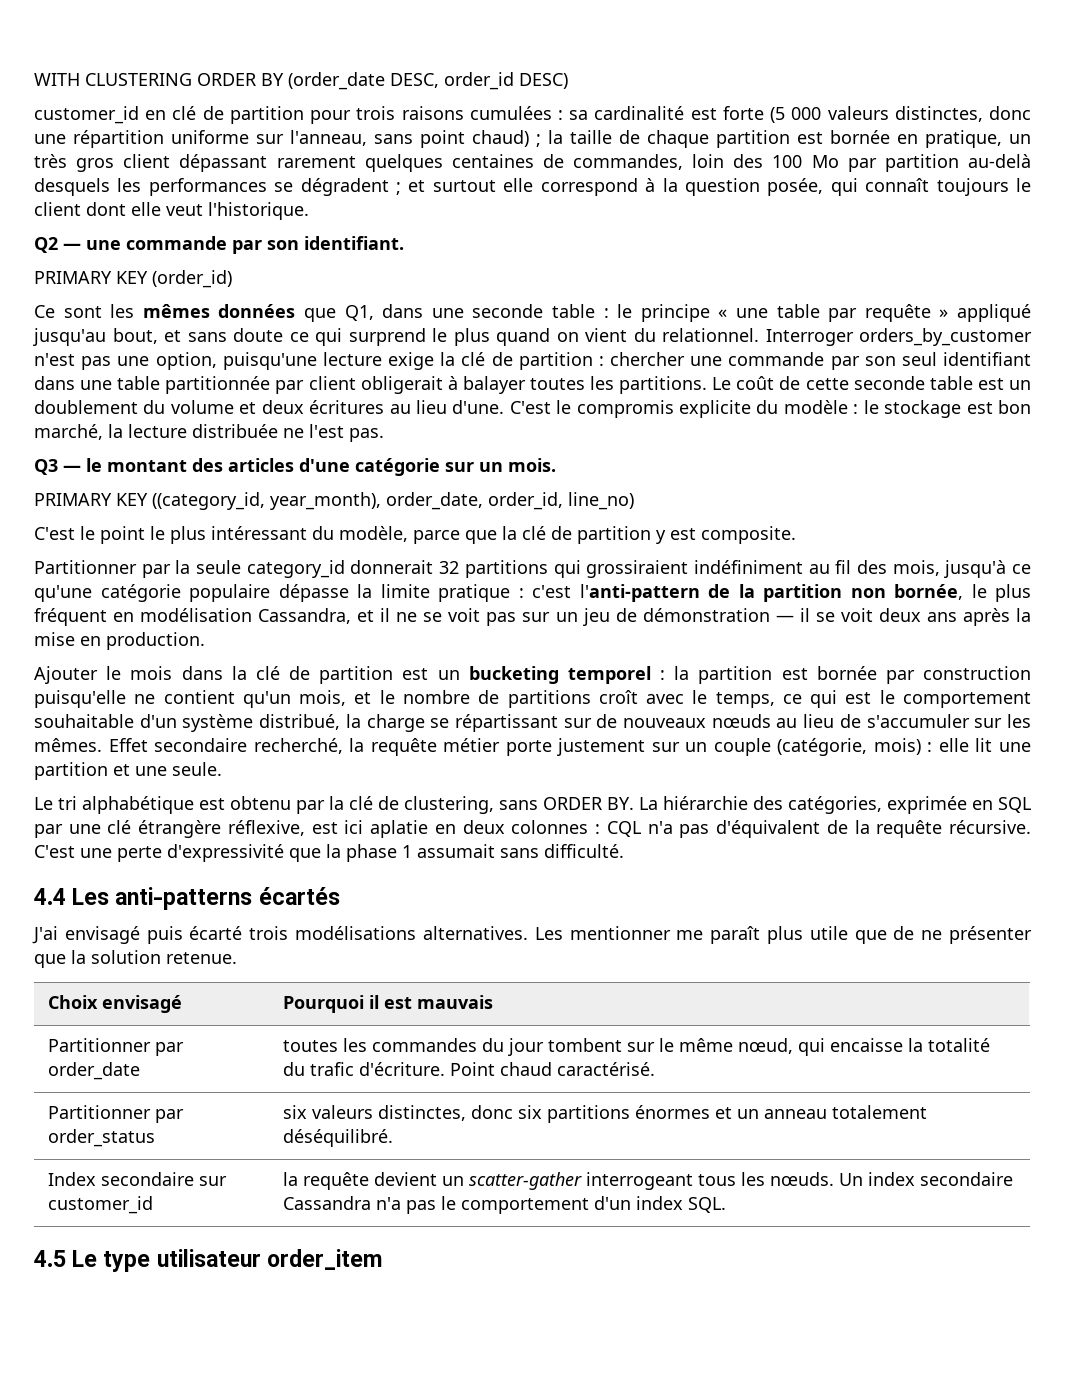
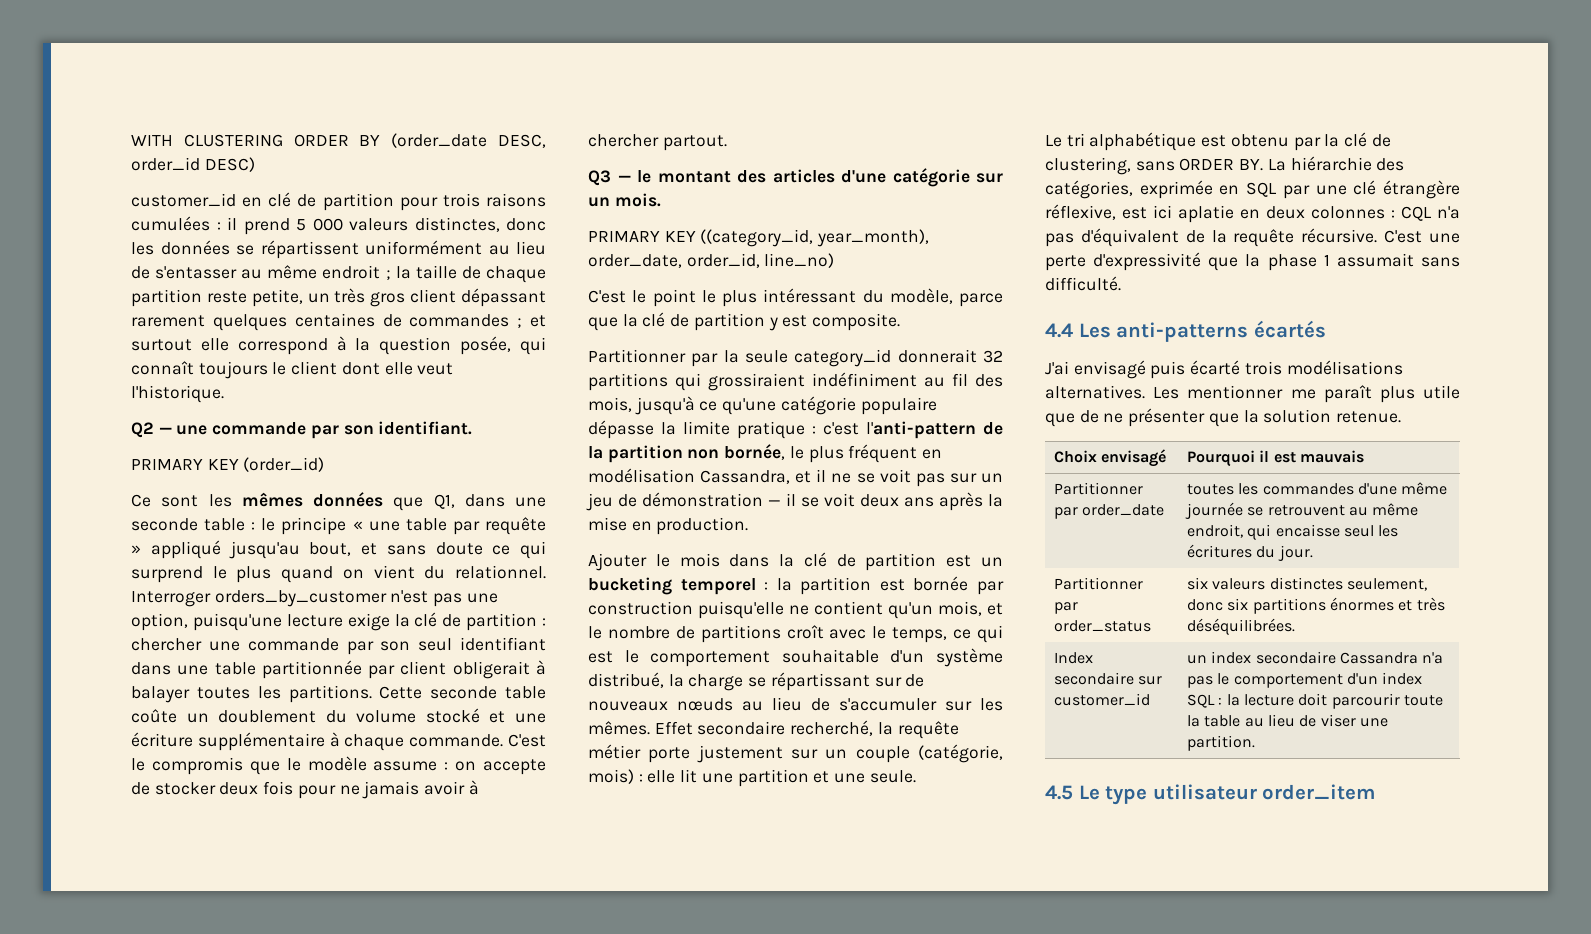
- customer_id en clé de partition pour trois raisons cumulées : sa cardinalité est forte (5 000 valeurs distinctes, donc une répartition uniforme sur l'anneau, sans point chaud) ; la taille de chaque partition est bornée en pratique, un très gros client dépassant rarement quelques centaines de commandes, loin des 100 Mo par partition au-delà desquels les performances se dégradent ; et surtout elle correspond à la question posée, qui connaît toujours le client dont elle veut l'historique.
+ customer_id en clé de partition pour trois raisons cumulées : il prend 5 000 valeurs distinctes, donc les données se répartissent uniformément au lieu de s'entasser au même endroit ; la taille de chaque partition reste petite, un très gros client dépassant rarement quelques centaines de commandes ; et surtout elle correspond à la question posée, qui connaît toujours le client dont elle veut l'historique.
- Le coût de cette seconde table est un doublement du volume et deux écritures au lieu d'une. C'est le compromis explicite du modèle : le stockage est bon marché, la lecture distribuée ne l'est pas.
+ Cette seconde table coûte un doublement du volume stocké et une écriture supplémentaire à chaque commande. C'est le compromis que le modèle assume : on accepte de stocker deux fois pour ne jamais avoir à chercher partout.
- Partitionner par order_date | toutes les commandes du jour tombent sur le même nœud, qui encaisse la totalité du trafic d'écriture. Point chaud caractérisé.
+ Partitionner par order_date | toutes les commandes d'une même journée se retrouvent au même endroit, qui encaisse seul les écritures du jour.
- Partitionner par order_status | six valeurs distinctes, donc six partitions énormes et un anneau totalement déséquilibré.
+ Partitionner par order_status | six valeurs distinctes seulement, donc six partitions énormes et très déséquilibrées.
- Index secondaire sur customer_id | la requête devient un scatter-gather interrogeant tous les nœuds. Un index secondaire Cassandra n'a pas le comportement d'un index SQL.
+ Index secondaire sur customer_id | un index secondaire Cassandra n'a pas le comportement d'un index SQL : la lecture doit parcourir toute la table au lieu de viser une partition.

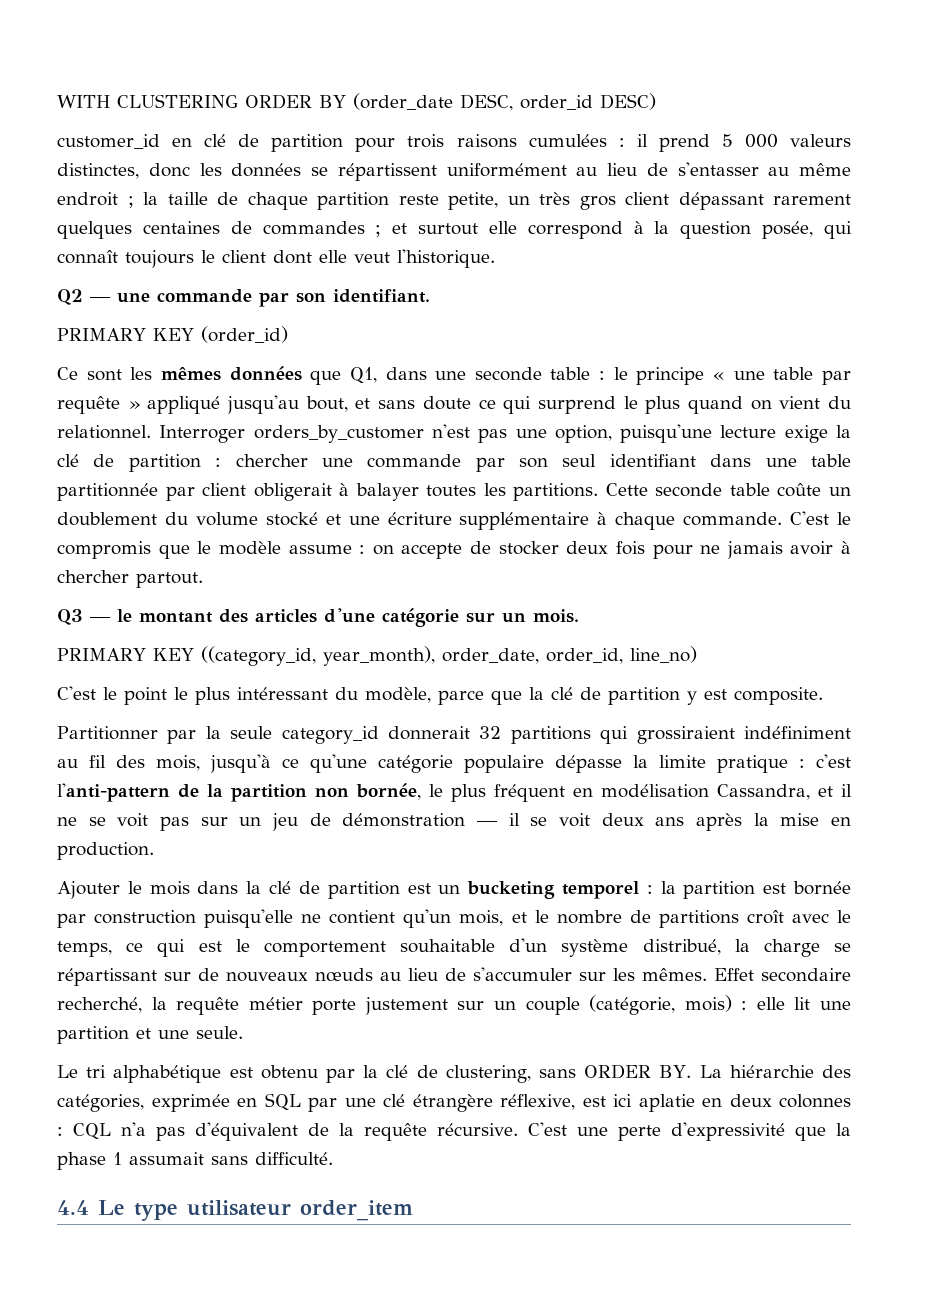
- 4.4 Les anti-patterns écartés
- J'ai envisagé puis écarté trois modélisations alternatives. Les mentionner me paraît plus utile que de ne présenter que la solution retenue.
- Choix envisagé | Pourquoi il est mauvais
- Partitionner par order_date | toutes les commandes d'une même journée se retrouvent au même endroit, qui encaisse seul les écritures du jour.
- Partitionner par order_status | six valeurs distinctes seulement, donc six partitions énormes et très déséquilibrées.
- Index secondaire sur customer_id | un index secondaire Cassandra n'a pas le comportement d'un index SQL : la lecture doit parcourir toute la table au lieu de viser une partition.
- 4.5 Le type utilisateur order_item
+ 4.4 Le type utilisateur order_item

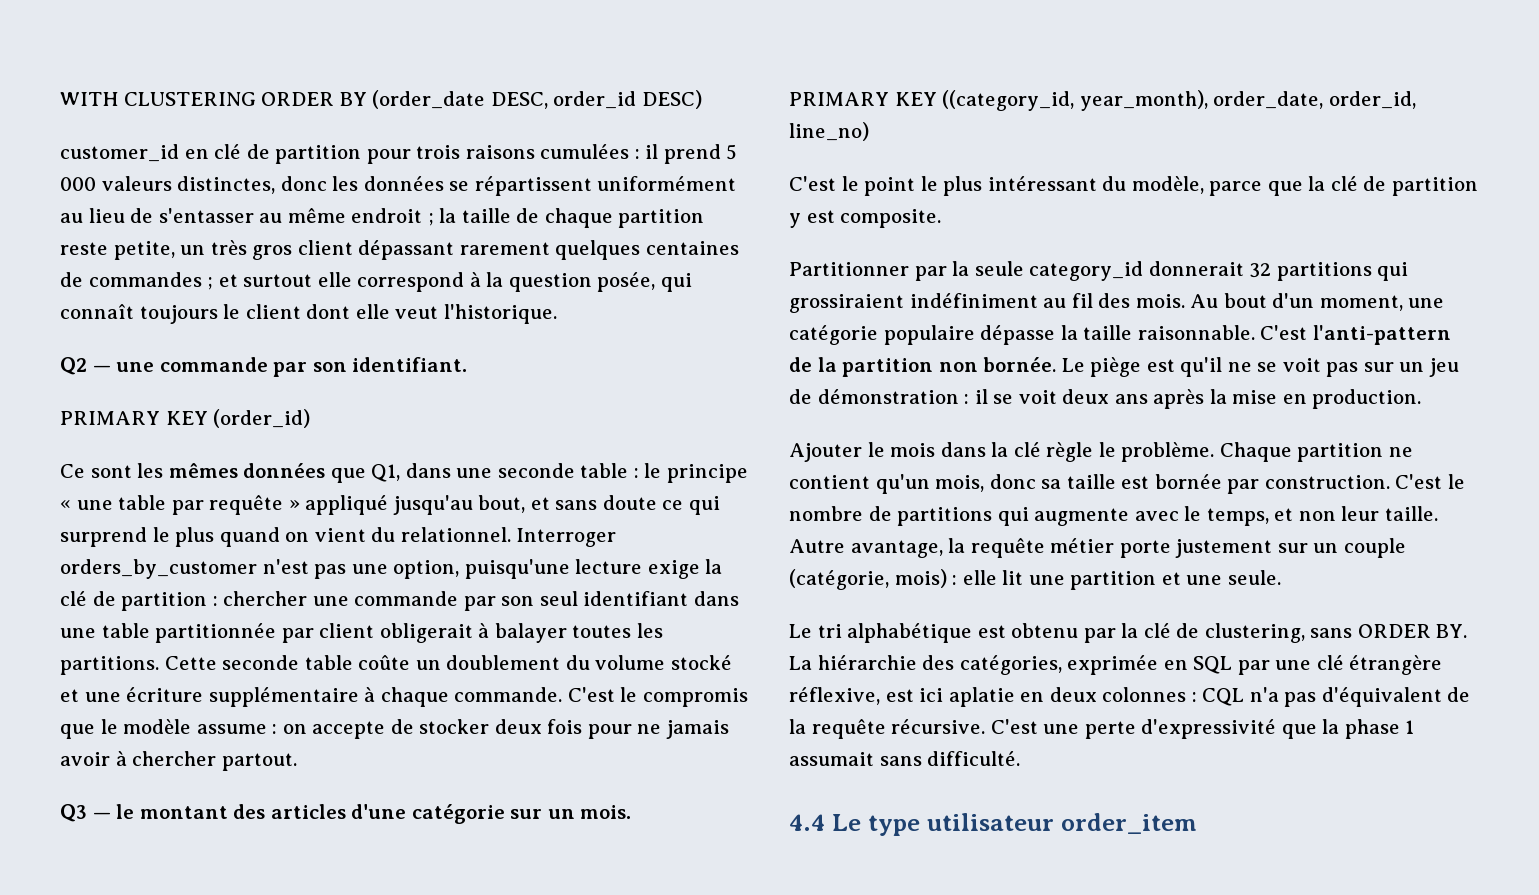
- Partitionner par la seule category_id donnerait 32 partitions qui grossiraient indéfiniment au fil des mois, jusqu'à ce qu'une catégorie populaire dépasse la limite pratique : c'est l'anti-pattern de la partition non bornée, le plus fréquent en modélisation Cassandra, et il ne se voit pas sur un jeu de démonstration — il se voit deux ans après la mise en production.
+ Partitionner par la seule category_id donnerait 32 partitions qui grossiraient indéfiniment au fil des mois. Au bout d'un moment, une catégorie populaire dépasse la taille raisonnable. C'est l'anti-pattern de la partition non bornée. Le piège est qu'il ne se voit pas sur un jeu de démonstration : il se voit deux ans après la mise en production.
- Ajouter le mois dans la clé de partition est un bucketing temporel : la partition est bornée par construction puisqu'elle ne contient qu'un mois, et le nombre de partitions croît avec le temps, ce qui est le comportement souhaitable d'un système distribué, la charge se répartissant sur de nouveaux nœuds au lieu de s'accumuler sur les mêmes. Effet secondaire recherché, la requête métier porte justement sur un couple (catégorie, mois) : elle lit une partition et une seule.
+ Ajouter le mois dans la clé règle le problème. Chaque partition ne contient qu'un mois, donc sa taille est bornée par construction. C'est le nombre de partitions qui augmente avec le temps, et non leur taille. Autre avantage, la requête métier porte justement sur un couple (catégorie, mois) : elle lit une partition et une seule.

